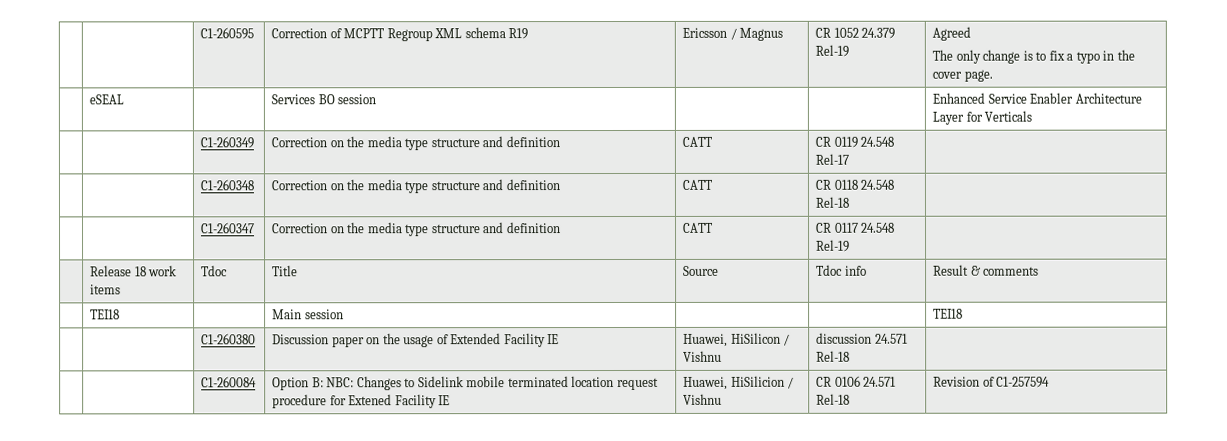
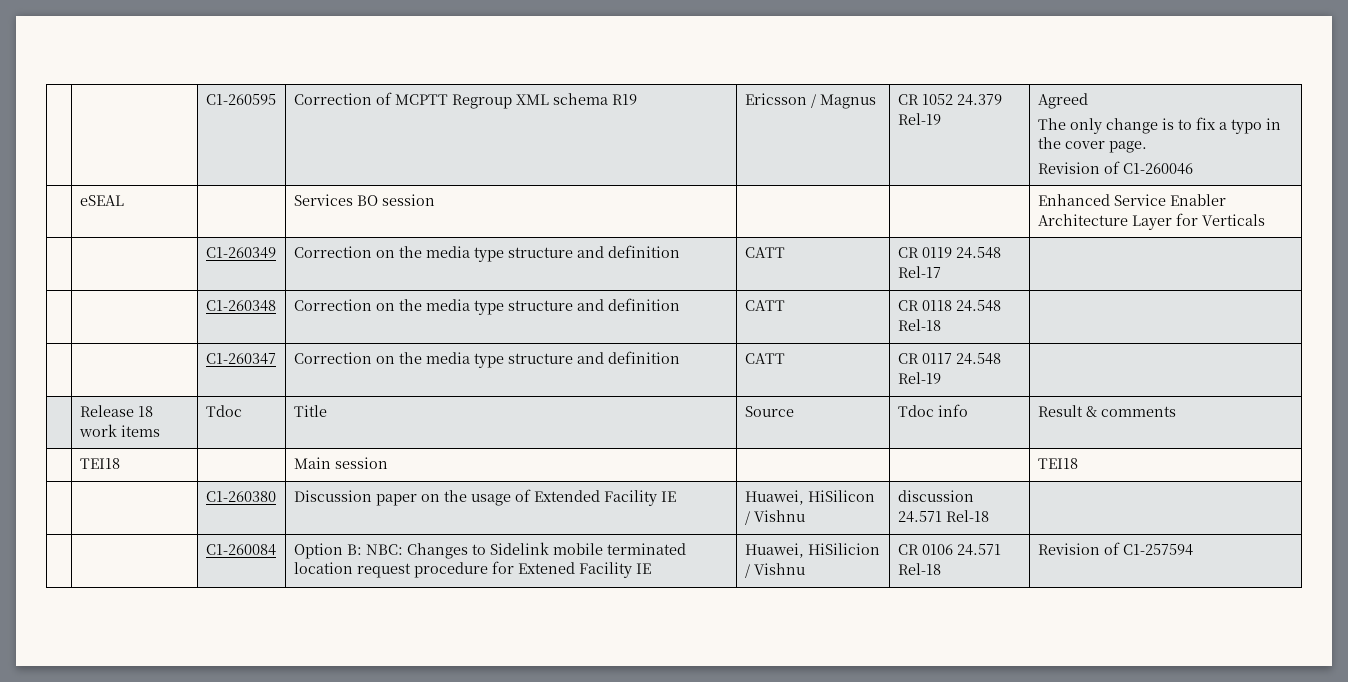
  | | C1-260595 | Correction of MCPTT Regroup XML schema R19 | Ericsson / Magnus | CR 1052 24.379 Rel-19 | Agreed
  The only change is to fix a typo in the cover page.
+ Revision of C1-260046

